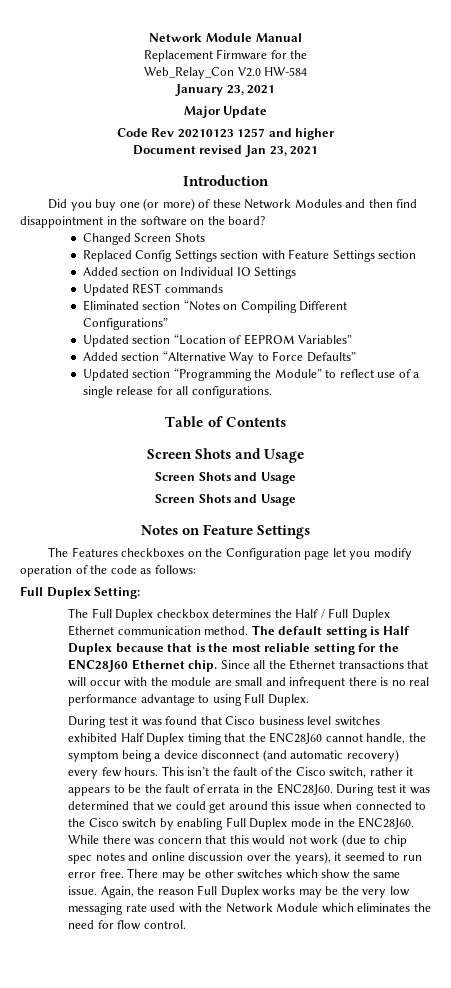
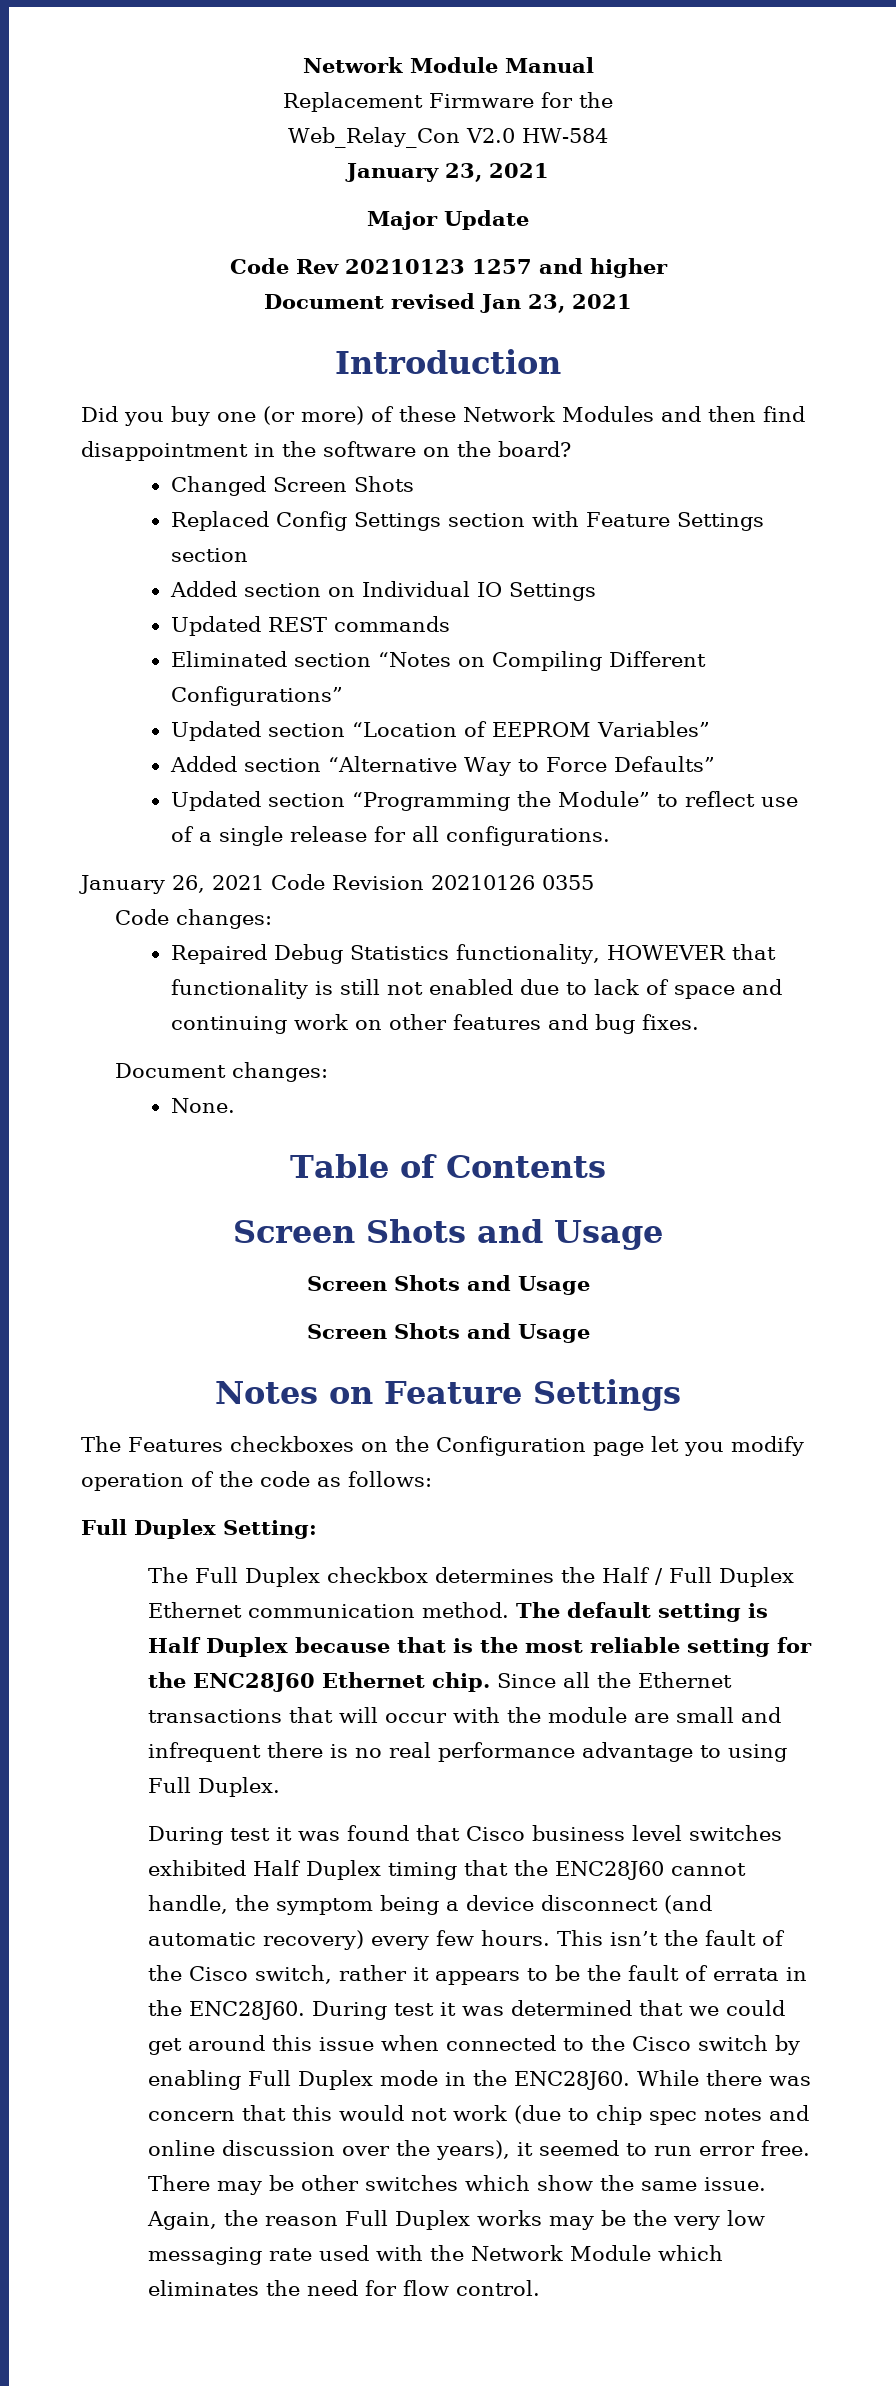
+ January 26, 2021 Code Revision 20210126 0355
+ Code changes:
+ Repaired Debug Statistics functionality, HOWEVER that functionality is still not enabled due to lack of space and continuing work on other features and bug fixes.
+ Document changes:
+ None.

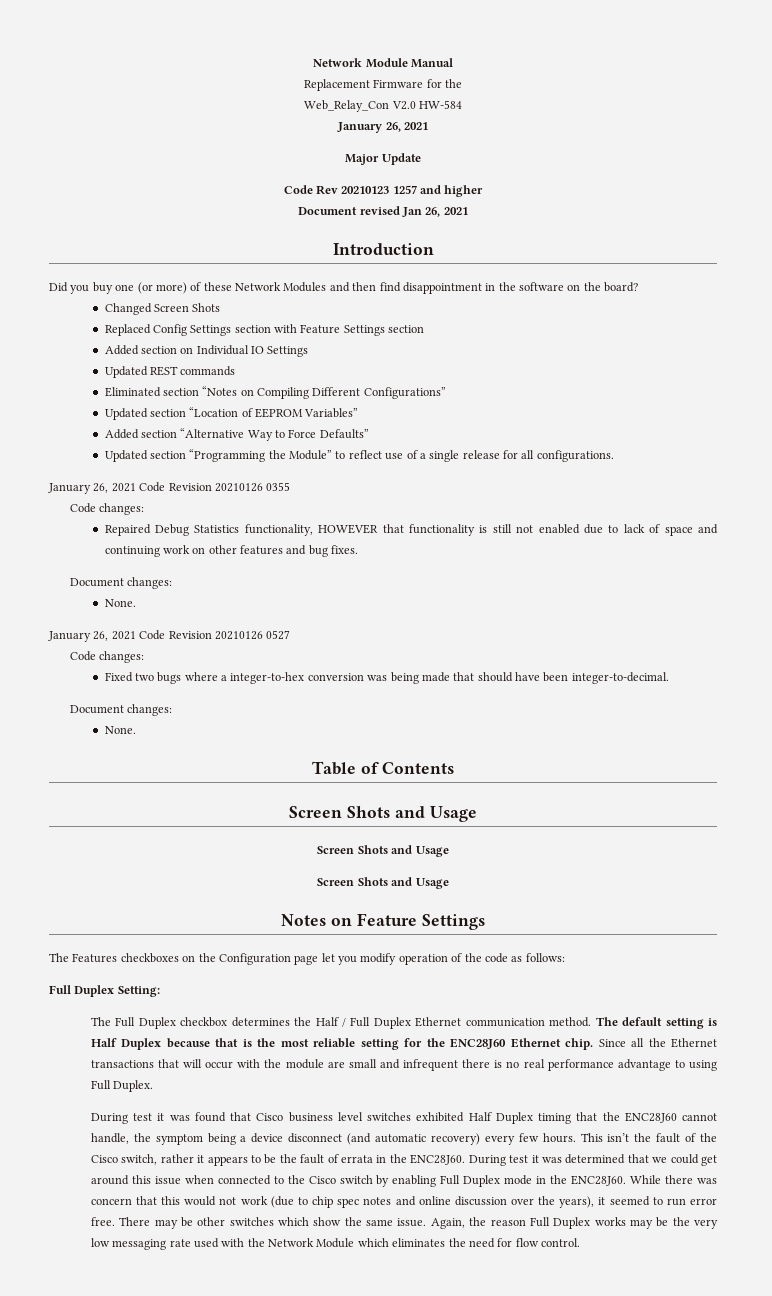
  Web_Relay_Con V2.0 HW-584
- January 23, 2021
+ January 26, 2021
- Document revised Jan 23, 2021
+ Document revised Jan 26, 2021
+ January 26, 2021 Code Revision 20210126 0527
+ Code changes:
+ Fixed two bugs where a integer-to-hex conversion was being made that should have been integer-to-decimal.
+ Document changes:
+ None.

